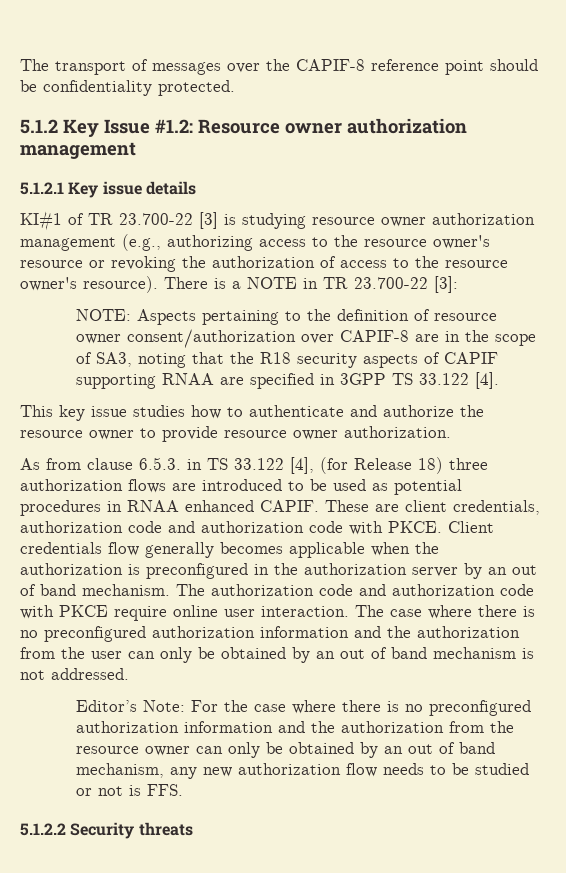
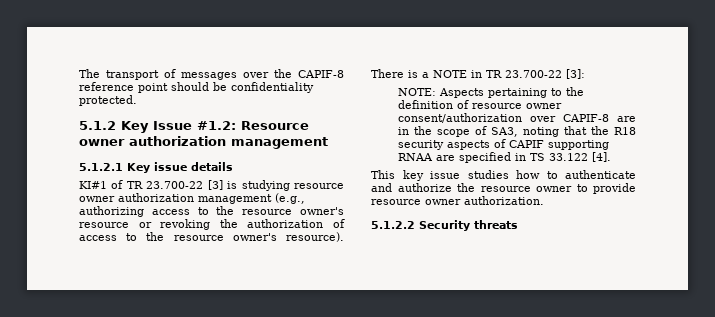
- NOTE: Aspects pertaining to the definition of resource owner consent/authorization over CAPIF-8 are in the scope of SA3, noting that the R18 security aspects of CAPIF supporting RNAA are specified in 3GPP TS 33.122 [4].
+ NOTE: Aspects pertaining to the definition of resource owner consent/authorization over CAPIF-8 are in the scope of SA3, noting that the R18 security aspects of CAPIF supporting RNAA are specified in TS 33.122 [4].
- As from clause 6.5.3. in TS 33.122 [4], (for Release 18) three authorization flows are introduced to be used as potential procedures in RNAA enhanced CAPIF. These are client credentials, authorization code and authorization code with PKCE. Client credentials flow generally becomes applicable when the authorization is preconfigured in the authorization server by an out of band mechanism. The authorization code and authorization code with PKCE require online user interaction. The case where there is no preconfigured authorization information and the authorization from the user can only be obtained by an out of band mechanism is not addressed.
- Editor’s Note: For the case where there is no preconfigured authorization information and the authorization from the resource owner can only be obtained by an out of band mechanism, any new authorization flow needs to be studied or not is FFS.

